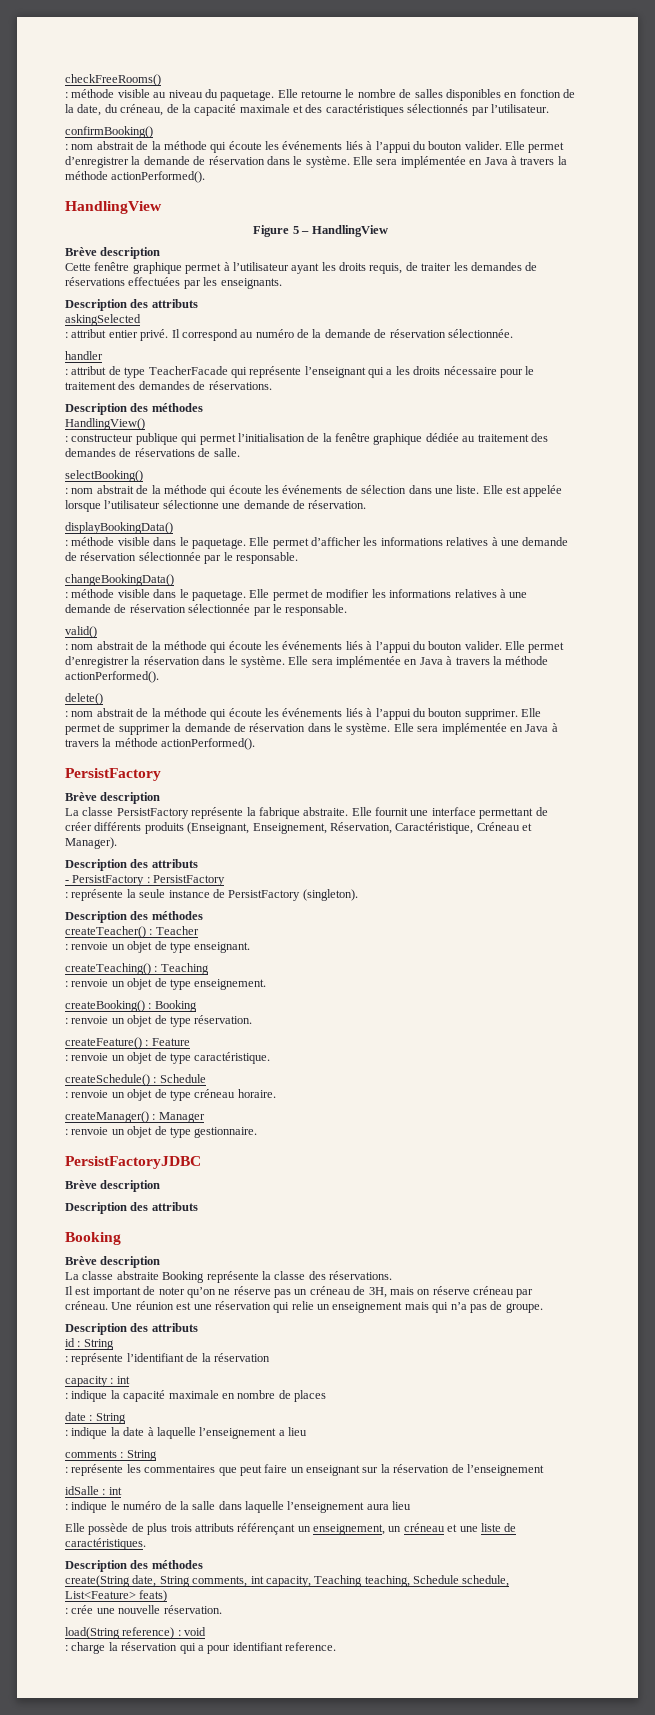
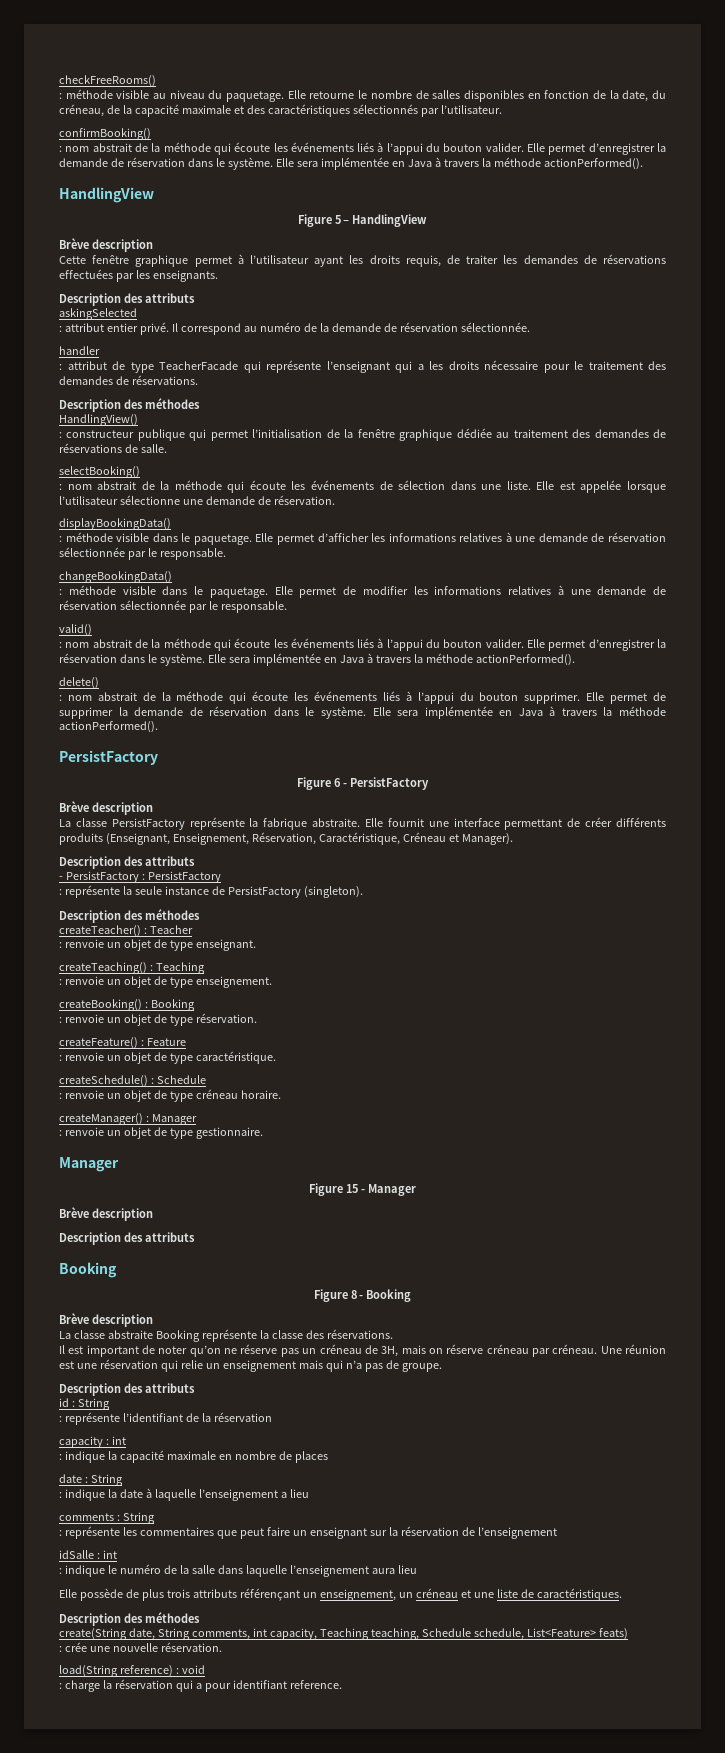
+ Figure 6 - PersistFactory
  : renvoie un objet de type gestionnaire.
- PersistFactoryJDBC
+ Manager
+ Figure 15 - Manager
+ Figure 8 - Booking

